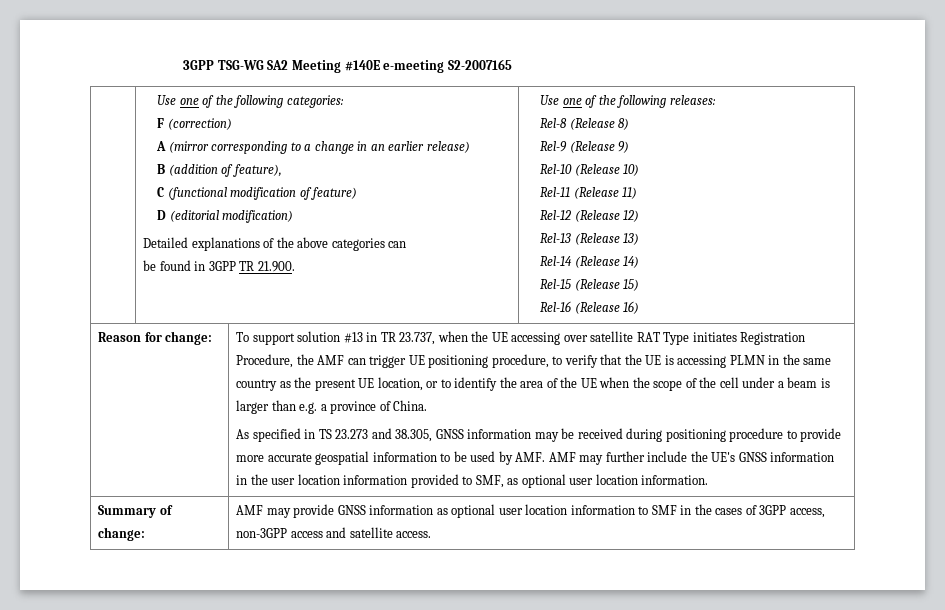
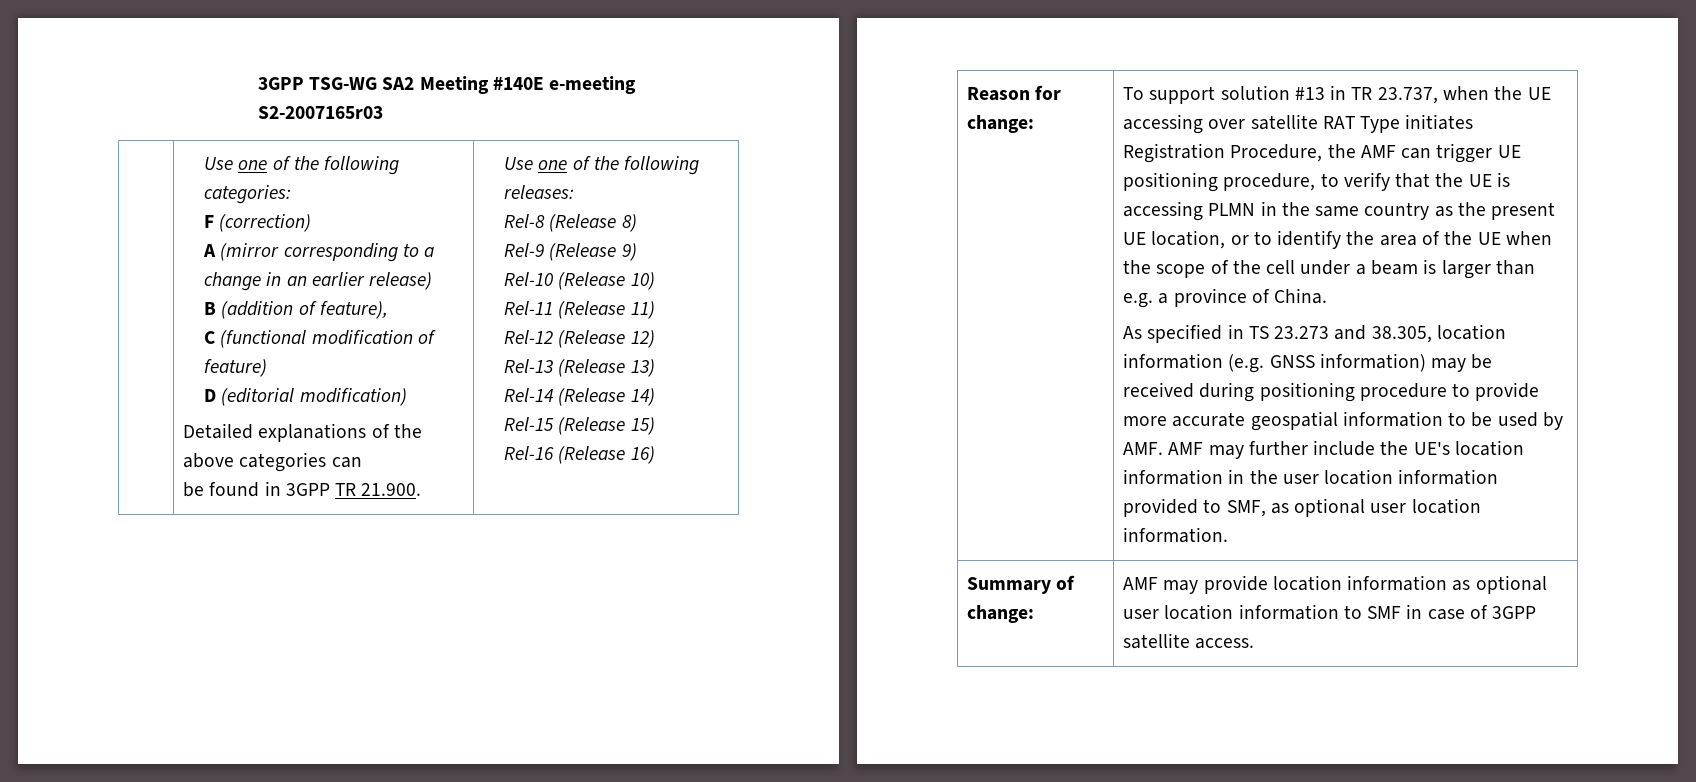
- 3GPP TSG-WG SA2 Meeting #140E e-meeting S2-2007165
+ 3GPP TSG-WG SA2 Meeting #140E e-meeting S2-2007165r03
- As specified in TS 23.273 and 38.305, GNSS information may be received during positioning procedure to provide more accurate geospatial information to be used by AMF. AMF may further include the UE's GNSS information in the user location information provided to SMF, as optional user location information.
+ As specified in TS 23.273 and 38.305, location information (e.g. GNSS information) may be received during positioning procedure to provide more accurate geospatial information to be used by AMF. AMF may further include the UE's location information in the user location information provided to SMF, as optional user location information.
- Summary of change: | AMF may provide GNSS information as optional user location information to SMF in the cases of 3GPP access, non-3GPP access and satellite access.
+ Summary of change: | AMF may provide location information as optional user location information to SMF in case of 3GPP satellite access.

